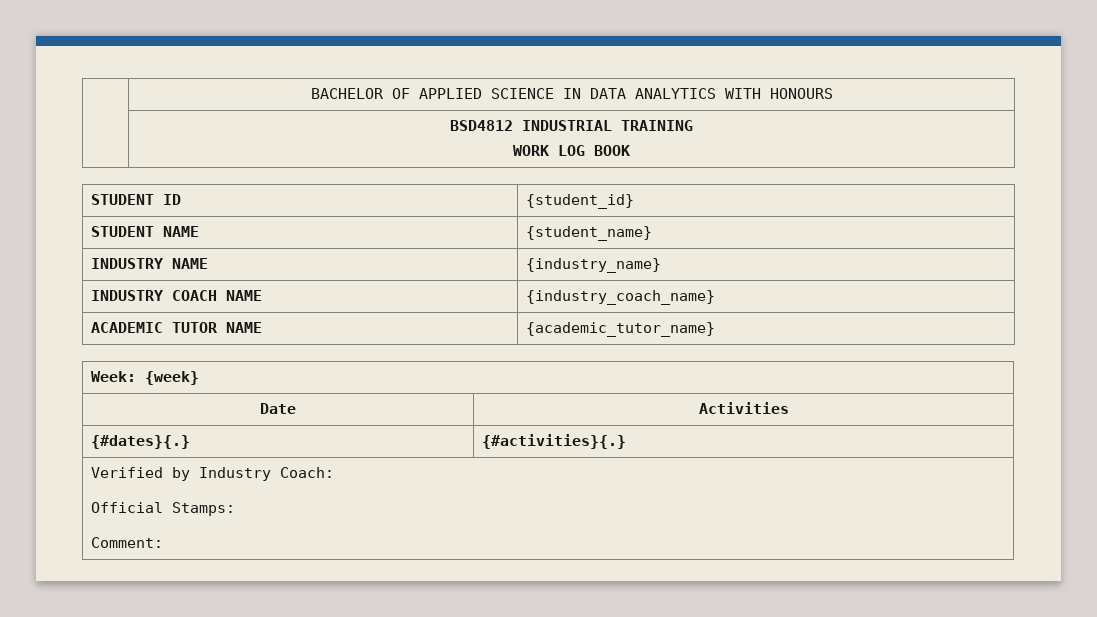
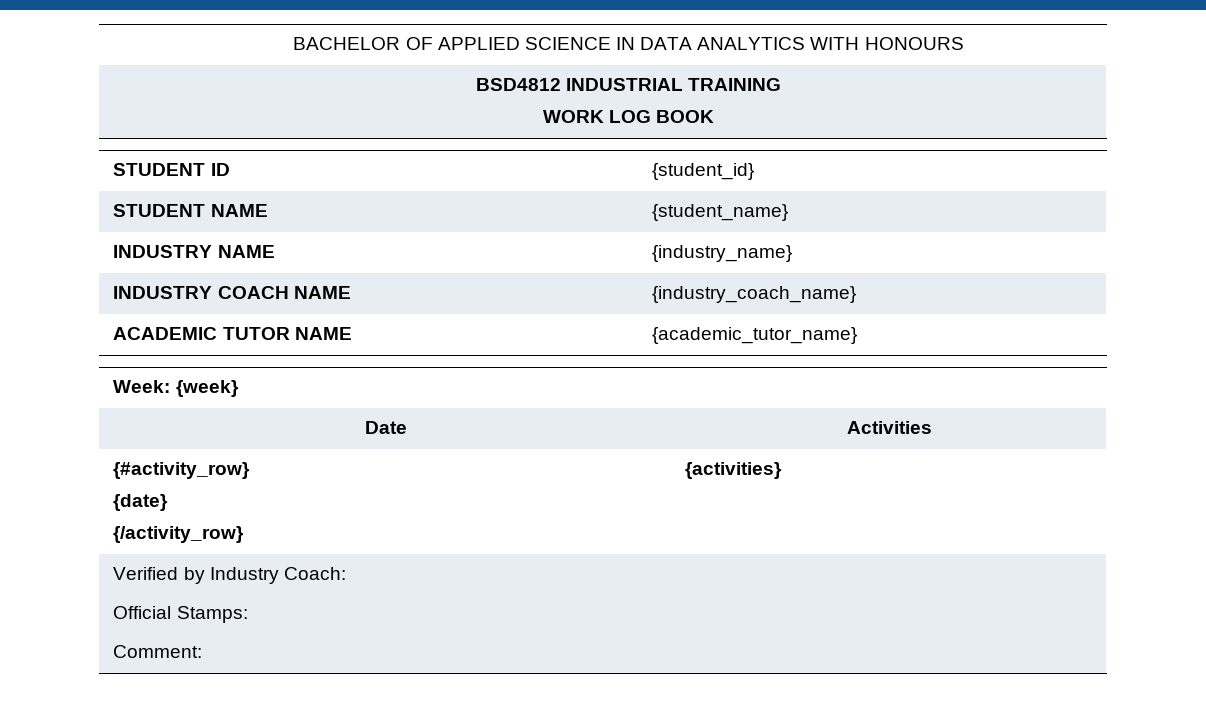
- {#dates}{.} | {#activities}{.}
+ {#activity_row}
+ {date}
+ {/activity_row} | {activities}

